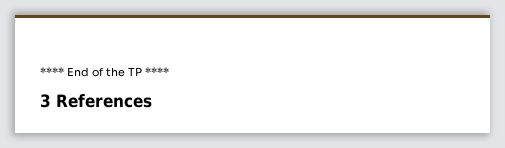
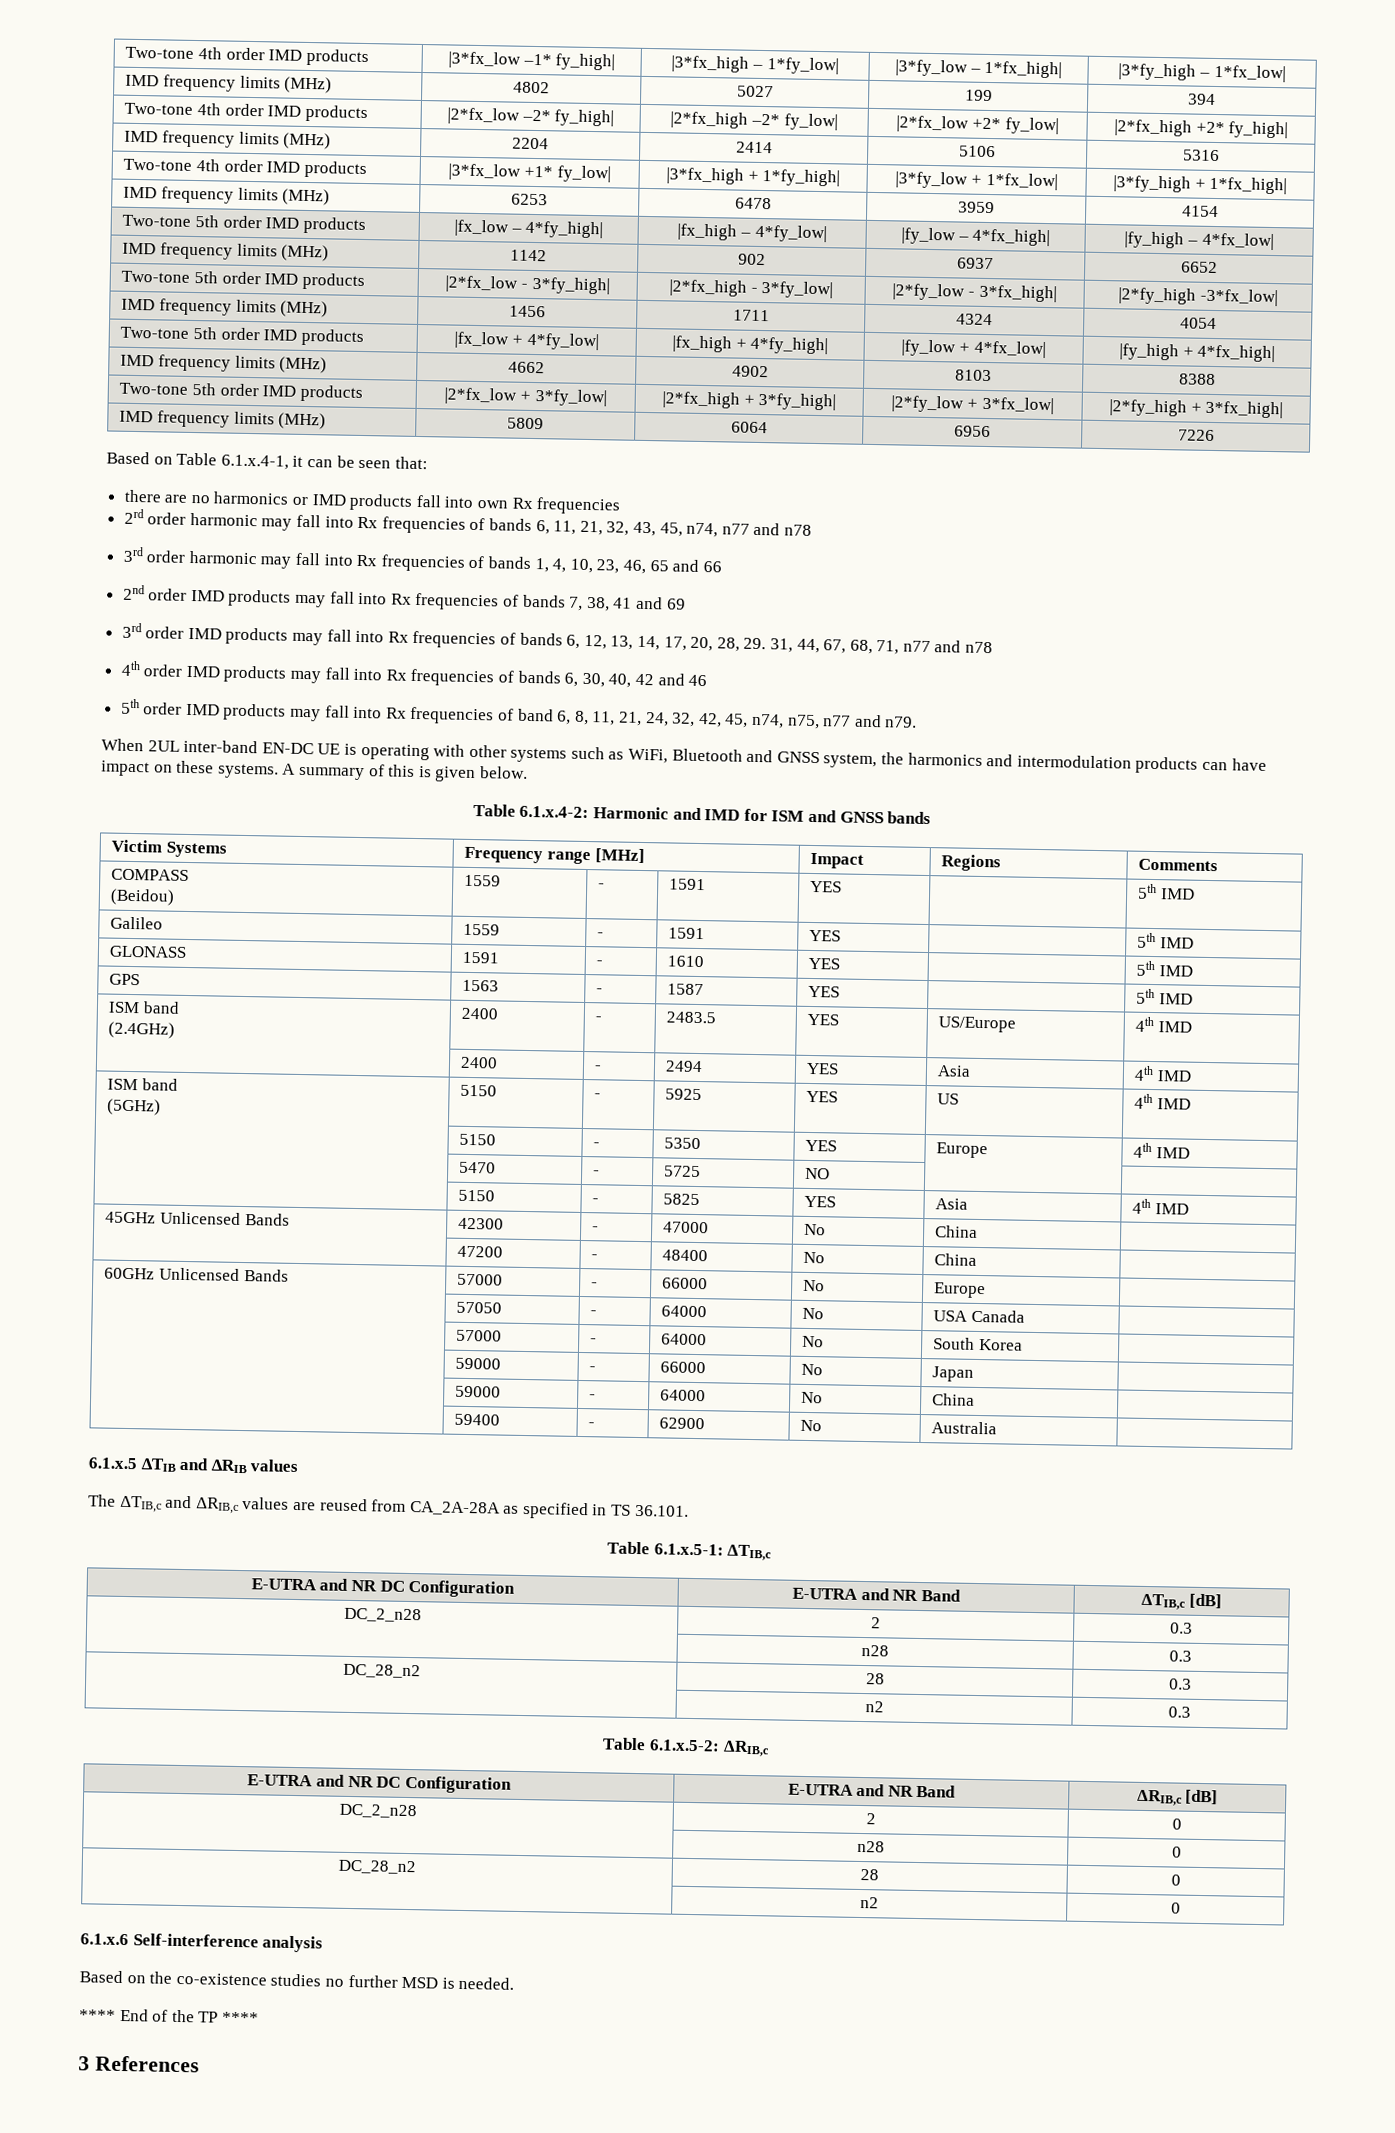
+ Two-tone 4th order IMD products | |3*fx_low –1* fy_high| | |3*fx_high – 1*fy_low| | |3*fy_low – 1*fx_high| | |3*fy_high – 1*fx_low|
+ IMD frequency limits (MHz) | 4802 | 5027 | 199 | 394
+ Two-tone 4th order IMD products | |2*fx_low –2* fy_high| | |2*fx_high –2* fy_low| | |2*fx_low +2* fy_low| | |2*fx_high +2* fy_high|
+ IMD frequency limits (MHz) | 2204 | 2414 | 5106 | 5316
+ Two-tone 4th order IMD products | |3*fx_low +1* fy_low| | |3*fx_high + 1*fy_high| | |3*fy_low + 1*fx_low| | |3*fy_high + 1*fx_high|
+ IMD frequency limits (MHz) | 6253 | 6478 | 3959 | 4154
+ Two-tone 5th order IMD products | |fx_low – 4*fy_high| | |fx_high – 4*fy_low| | |fy_low – 4*fx_high| | |fy_high – 4*fx_low|
+ IMD frequency limits (MHz) | 1142 | 902 | 6937 | 6652
+ Two-tone 5th order IMD products | |2*fx_low - 3*fy_high| | |2*fx_high - 3*fy_low| | |2*fy_low - 3*fx_high| | |2*fy_high -3*fx_low|
+ IMD frequency limits (MHz) | 1456 | 1711 | 4324 | 4054
+ Two-tone 5th order IMD products | |fx_low + 4*fy_low| | |fx_high + 4*fy_high| | |fy_low + 4*fx_low| | |fy_high + 4*fx_high|
+ IMD frequency limits (MHz) | 4662 | 4902 | 8103 | 8388
+ Two-tone 5th order IMD products | |2*fx_low + 3*fy_low| | |2*fx_high + 3*fy_high| | |2*fy_low + 3*fx_low| | |2*fy_high + 3*fx_high|
+ IMD frequency limits (MHz) | 5809 | 6064 | 6956 | 7226
+ Based on Table 6.1.x.4-1, it can be seen that:
+ there are no harmonics or IMD products fall into own Rx frequencies
+ 2rd order harmonic may fall into Rx frequencies of bands 6, 11, 21, 32, 43, 45, n74, n77 and n78
+ 3rd order harmonic may fall into Rx frequencies of bands 1, 4, 10, 23, 46, 65 and 66
+ 2nd order IMD products may fall into Rx frequencies of bands 7, 38, 41 and 69
+ 3rd order IMD products may fall into Rx frequencies of bands 6, 12, 13, 14, 17, 20, 28, 29. 31, 44, 67, 68, 71, n77 and n78
+ 4th order IMD products may fall into Rx frequencies of bands 6, 30, 40, 42 and 46
+ 5th order IMD products may fall into Rx frequencies of band 6, 8, 11, 21, 24, 32, 42, 45, n74, n75, n77 and n79.
+ When 2UL inter-band EN-DC UE is operating with other systems such as WiFi, Bluetooth and GNSS system, the harmonics and intermodulation products can have impact on these systems. A summary of this is given below.
+ Table 6.1.x.4-2: Harmonic and IMD for ISM and GNSS bands
+ Victim Systems | Frequency range [MHz] | Impact | Regions | Comments
+ COMPASS
+ (Beidou) | 1559 | - | 1591 | YES | | 5th IMD
+ Galileo | 1559 | - | 1591 | YES | | 5th IMD
+ GLONASS | 1591 | - | 1610 | YES | | 5th IMD
+ GPS | 1563 | - | 1587 | YES | | 5th IMD
+ ISM band
+ (2.4GHz) | 2400 | - | 2483.5 | YES | US/Europe | 4th IMD
+ | 2400 | - | 2494 | YES | Asia | 4th IMD
+ ISM band
+ (5GHz) | 5150 | - | 5925 | YES | US | 4th IMD
+ | 5150 | - | 5350 | YES | Europe | 4th IMD
+ | 5470 | - | 5725 | NO | |
+ | 5150 | - | 5825 | YES | Asia | 4th IMD
+ 45GHz Unlicensed Bands | 42300 | - | 47000 | No | China |
+ | 47200 | - | 48400 | No | China |
+ 60GHz Unlicensed Bands | 57000 | - | 66000 | No | Europe |
+ | 57050 | - | 64000 | No | USA Canada |
+ | 57000 | - | 64000 | No | South Korea |
+ | 59000 | - | 66000 | No | Japan |
+ | 59000 | - | 64000 | No | China |
+ | 59400 | - | 62900 | No | Australia |
+ 6.1.x.5 ∆TIB and ∆RIB values
+ The ΔTIB,c and ΔRIB,c values are reused from CA_2A-28A as specified in TS 36.101.
+ Table 6.1.x.5-1: ΔTIB,c
+ E-UTRA and NR DC Configuration | E-UTRA and NR Band | ΔTIB,c [dB]
+ DC_2_n28 | 2 | 0.3
+ | n28 | 0.3
+ DC_28_n2 | 28 | 0.3
+ | n2 | 0.3
+ Table 6.1.x.5-2: ΔRIB,c
+ E-UTRA and NR DC Configuration | E-UTRA and NR Band | ΔRIB,c [dB]
+ DC_2_n28 | 2 | 0
+ | n28 | 0
+ DC_28_n2 | 28 | 0
+ | n2 | 0
+ 6.1.x.6 Self-interference analysis
+ Based on the co-existence studies no further MSD is needed.

